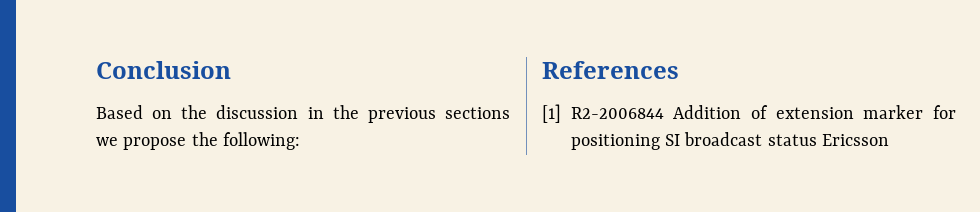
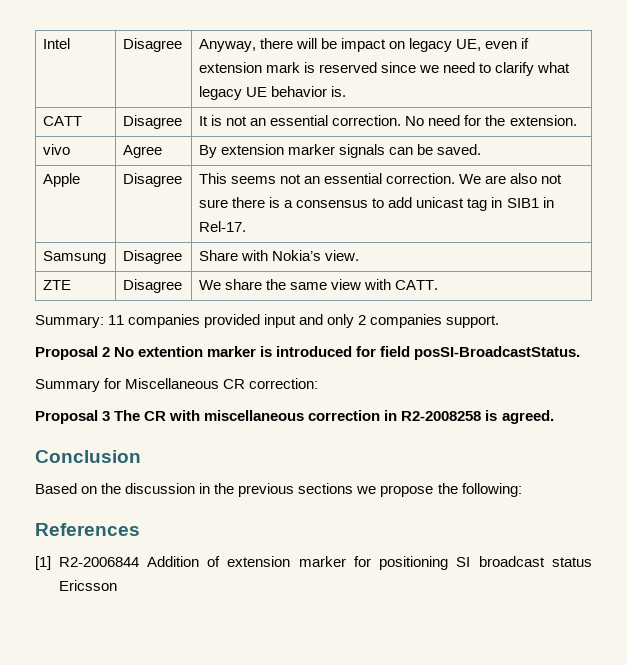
+ Intel | Disagree | Anyway, there will be impact on legacy UE, even if extension mark is reserved since we need to clarify what legacy UE behavior is.
+ CATT | Disagree | It is not an essential correction. No need for the extension.
+ vivo | Agree | By extension marker signals can be saved.
+ Apple | Disagree | This seems not an essential correction. We are also not sure there is a consensus to add unicast tag in SIB1 in Rel-17.
+ Samsung | Disagree | Share with Nokia’s view.
+ ZTE | Disagree | We share the same view with CATT.
+ Summary: 11 companies provided input and only 2 companies support.
+ Proposal 2 No extention marker is introduced for field posSI-BroadcastStatus.
+ Summary for Miscellaneous CR correction:
+ Proposal 3 The CR with miscellaneous correction in R2-2008258 is agreed.

